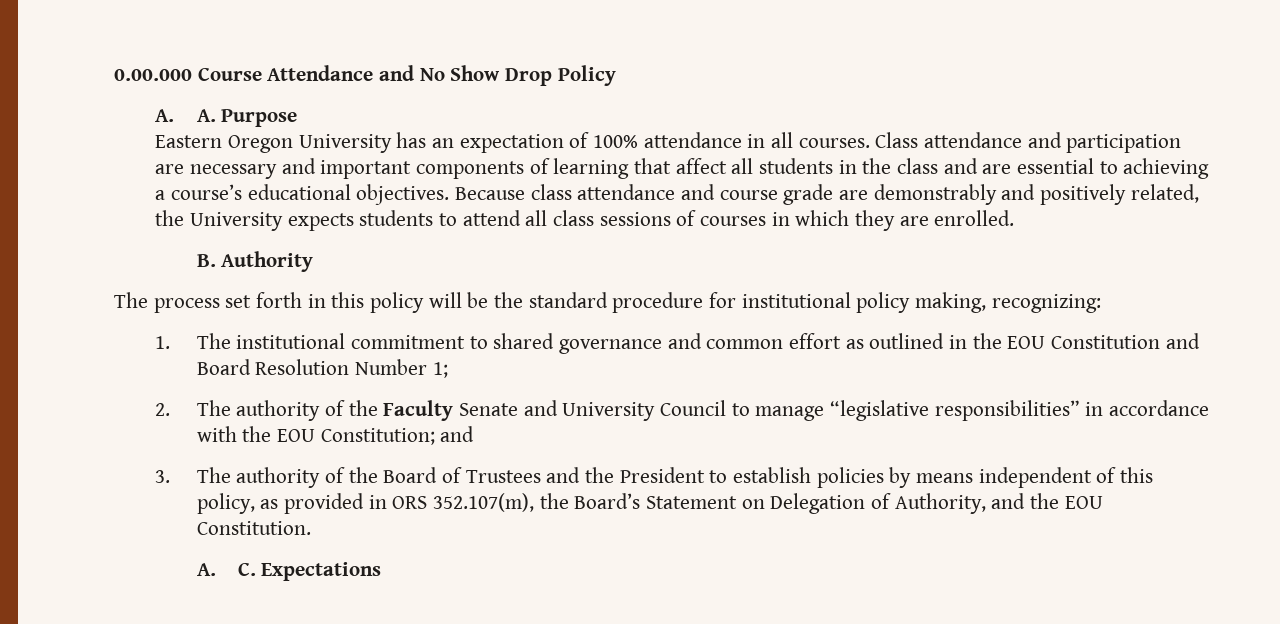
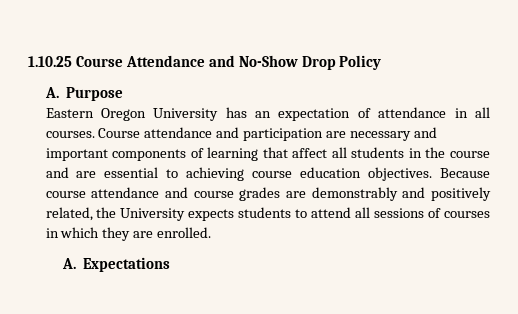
- 0.00.000 Course Attendance and No Show Drop Policy
+ 1.10.25 Course Attendance and No-Show Drop Policy
- A. A. Purpose
+ A. Purpose
- Eastern Oregon University has an expectation of 100% attendance in all courses.
+ Eastern Oregon University has an expectation of attendance in all courses.
- Class attendance and participation are necessary and important components of learning that affect all students in the class and are essential to achieving a course’s educational objectives.
+ Course attendance and participation are necessary and important components of learning that affect all students in the course and are essential to achieving course education objectives.
- Because class attendance and course grade are demonstrably and positively related, the University expects students to attend all class sessions of courses in which they are enrolled.
+ Because course attendance and course grades are demonstrably and positively related, the University expects students to attend all sessions of courses in which they are enrolled.
- B. Authority
- The process set forth in this policy will be the standard procedure for institutional policy making, recognizing:
- 1. The institutional commitment to shared governance and common effort as outlined in the EOU Constitution and Board Resolution Number 1;
- 2. The authority of the Faculty Senate and University Council to manage “legislative responsibilities” in accordance with the EOU Constitution; and
- 3. The authority of the Board of Trustees and the President to establish policies by means independent of this policy, as provided in ORS 352.107(m), the Board’s Statement on Delegation of Authority, and the EOU Constitution.
- A. C. Expectations
+ A. Expectations

